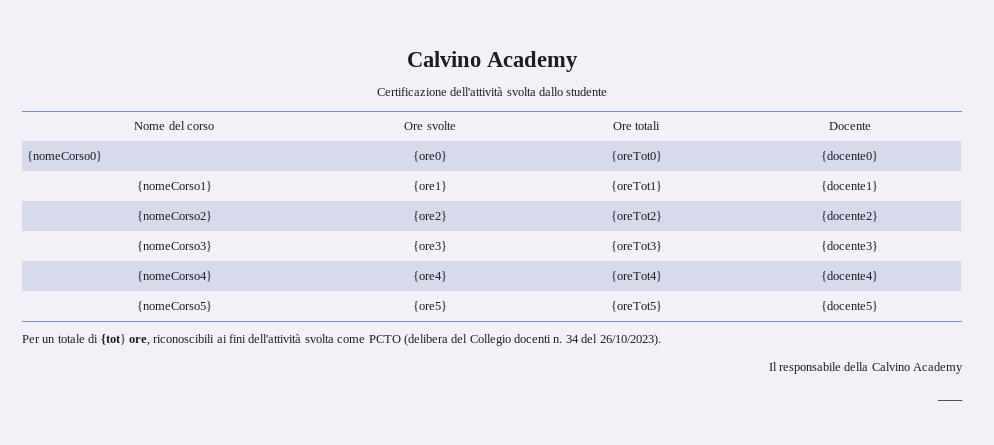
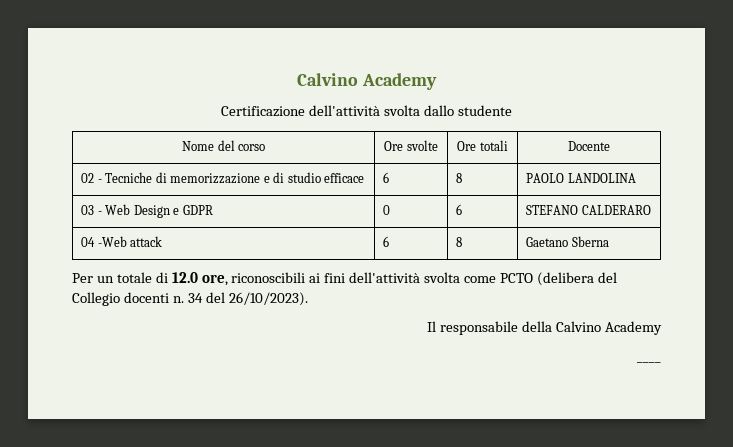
- {nomeCorso0} | {ore0} | {oreTot0} | {docente0}
- {nomeCorso1} | {ore1} | {oreTot1} | {docente1}
- {nomeCorso2} | {ore2} | {oreTot2} | {docente2}
- {nomeCorso3} | {ore3} | {oreTot3} | {docente3}
- {nomeCorso4} | {ore4} | {oreTot4} | {docente4}
- {nomeCorso5} | {ore5} | {oreTot5} | {docente5}
+ 02 - Tecniche di memorizzazione e di studio efficace | 6 | 8 | PAOLO LANDOLINA
+ 03 - Web Design e GDPR | 0 | 6 | STEFANO CALDERARO
+ 04 -Web attack | 6 | 8 | Gaetano Sberna
- Per un totale di {tot} ore, riconoscibili ai fini dell'attività svolta come PCTO (delibera del Collegio docenti n.
+ Per un totale di 12.0 ore, riconoscibili ai fini dell'attività svolta come PCTO (delibera del Collegio docenti n.

